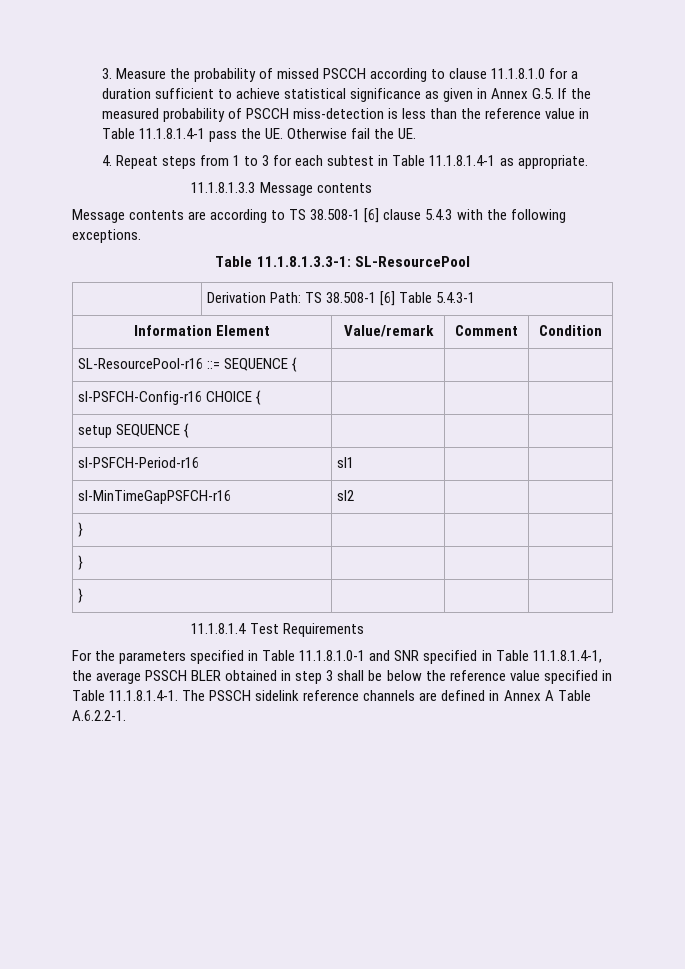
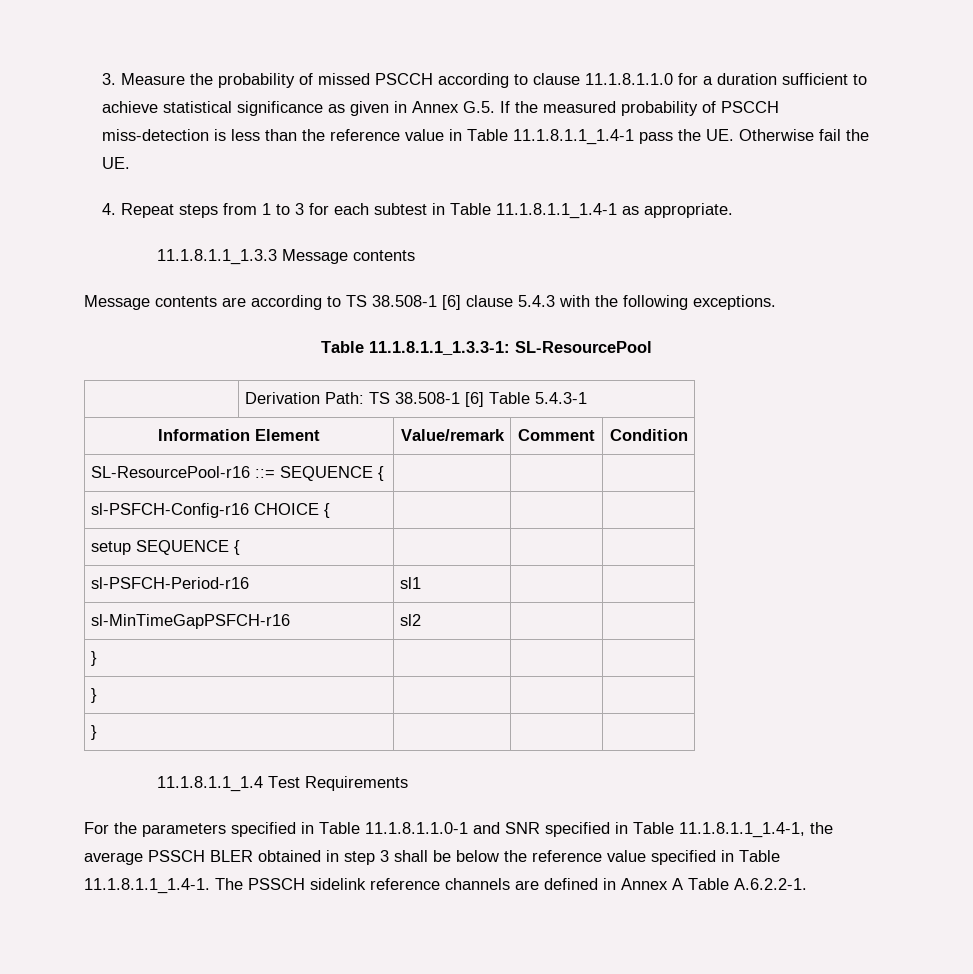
- 3. Measure the probability of missed PSCCH according to clause 11.1.8.1.0 for a duration sufficient to achieve statistical significance as given in Annex G.5. If the measured probability of PSCCH miss-detection is less than the reference value in Table 11.1.8.1.4-1 pass the UE. Otherwise fail the UE.
+ 3. Measure the probability of missed PSCCH according to clause 11.1.8.1.1.0 for a duration sufficient to achieve statistical significance as given in Annex G.5. If the measured probability of PSCCH miss-detection is less than the reference value in Table 11.1.8.1.1_1.4-1 pass the UE. Otherwise fail the UE.
- 4. Repeat steps from 1 to 3 for each subtest in Table 11.1.8.1.4-1 as appropriate.
+ 4. Repeat steps from 1 to 3 for each subtest in Table 11.1.8.1.1_1.4-1 as appropriate.
- 11.1.8.1.3.3 Message contents
+ 11.1.8.1.1_1.3.3 Message contents
- Table 11.1.8.1.3.3-1: SL-ResourcePool
+ Table 11.1.8.1.1_1.3.3-1: SL-ResourcePool
- 11.1.8.1.4 Test Requirements
+ 11.1.8.1.1_1.4 Test Requirements
- For the parameters specified in Table 11.1.8.1.0-1 and SNR specified in Table 11.1.8.1.4-1, the average PSSCH BLER obtained in step 3 shall be below the reference value specified in Table 11.1.8.1.4-1. The PSSCH sidelink reference channels are defined in Annex A Table A.6.2.2-1.
+ For the parameters specified in Table 11.1.8.1.1.0-1 and SNR specified in Table 11.1.8.1.1_1.4-1, the average PSSCH BLER obtained in step 3 shall be below the reference value specified in Table 11.1.8.1.1_1.4-1. The PSSCH sidelink reference channels are defined in Annex A Table A.6.2.2-1.

